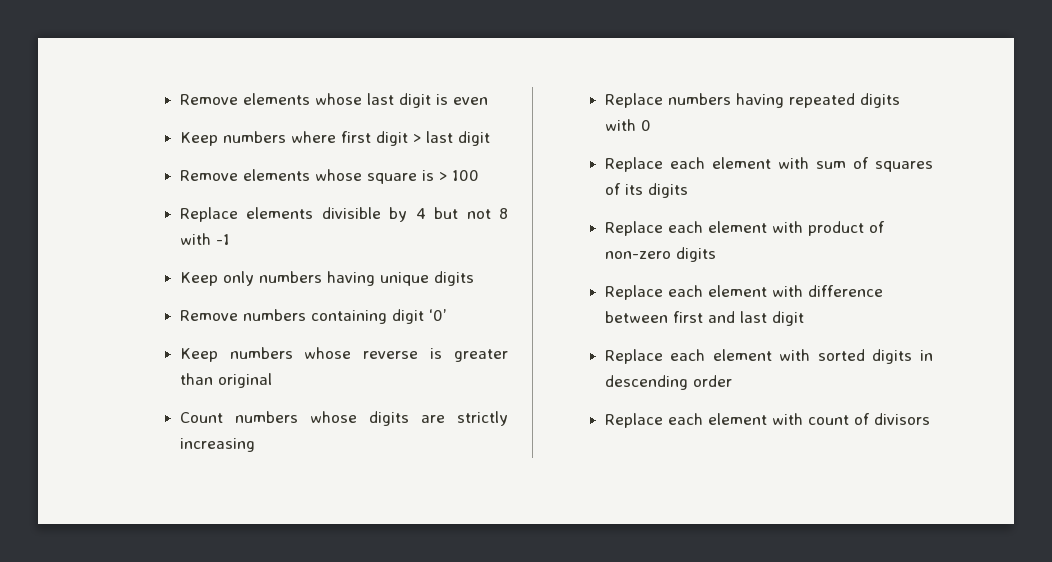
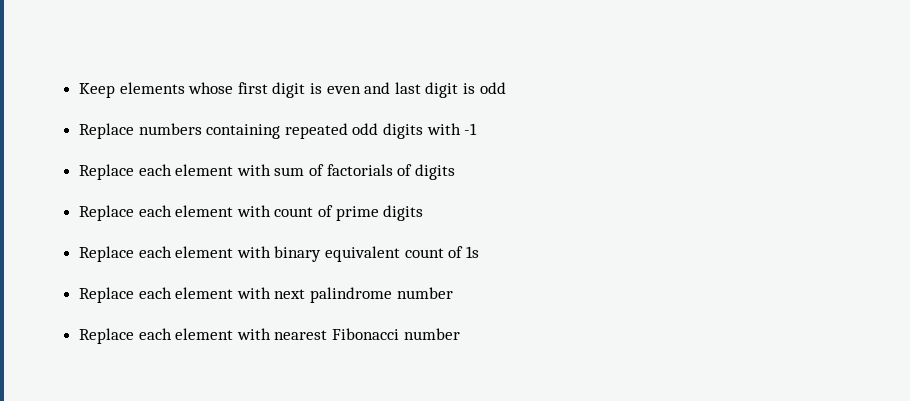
- Remove elements whose last digit is even
- Keep numbers where first digit > last digit
- Remove elements whose square is > 100
- Replace elements divisible by 4 but not 8 with -1
- Keep only numbers having unique digits
- Remove numbers containing digit ‘0’
- Keep numbers whose reverse is greater than original
- Count numbers whose digits are strictly increasing
+ Keep elements whose first digit is even and last digit is odd
- Replace numbers having repeated digits with 0
+ Replace numbers containing repeated odd digits with -1
- Replace each element with sum of squares of its digits
- Replace each element with product of non-zero digits
- Replace each element with difference between first and last digit
- Replace each element with sorted digits in descending order
+ Replace each element with sum of factorials of digits
- Replace each element with count of divisors
+ Replace each element with count of prime digits
+ Replace each element with binary equivalent count of 1s
+ Replace each element with next palindrome number
+ Replace each element with nearest Fibonacci number

